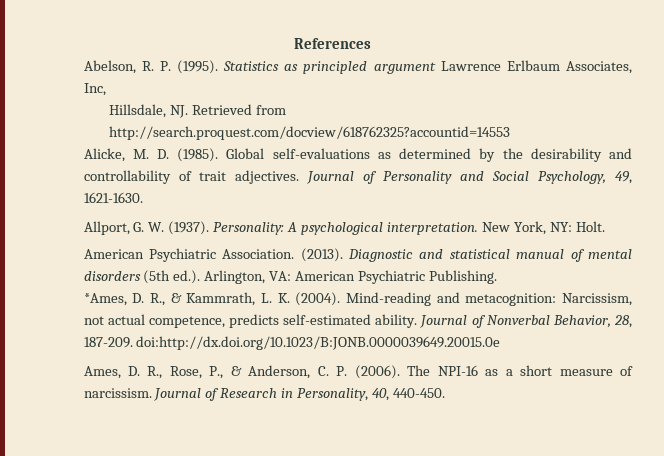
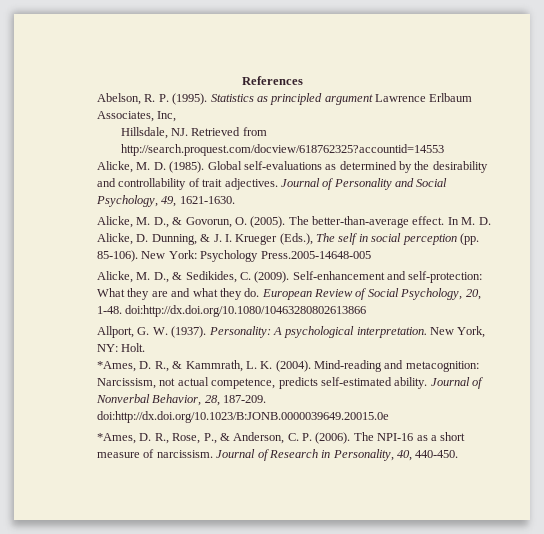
+ Alicke, M. D., & Govorun, O. (2005). The better-than-average effect. In M. D. Alicke, D. Dunning, & J. I. Krueger (Eds.), The self in social perception (pp. 85-106). New York: Psychology Press.2005-14648-005
+ Alicke, M. D., & Sedikides, C. (2009). Self-enhancement and self-protection: What they are and what they do. European Review of Social Psychology, 20, 1-48. doi:http://dx.doi.org/10.1080/10463280802613866
- American Psychiatric Association. (2013). Diagnostic and statistical manual of mental disorders (5th ed.). Arlington, VA: American Psychiatric Publishing.
- Ames, D. R., Rose, P., & Anderson, C. P. (2006).
+ *Ames, D. R., Rose, P., & Anderson, C. P. (2006).

